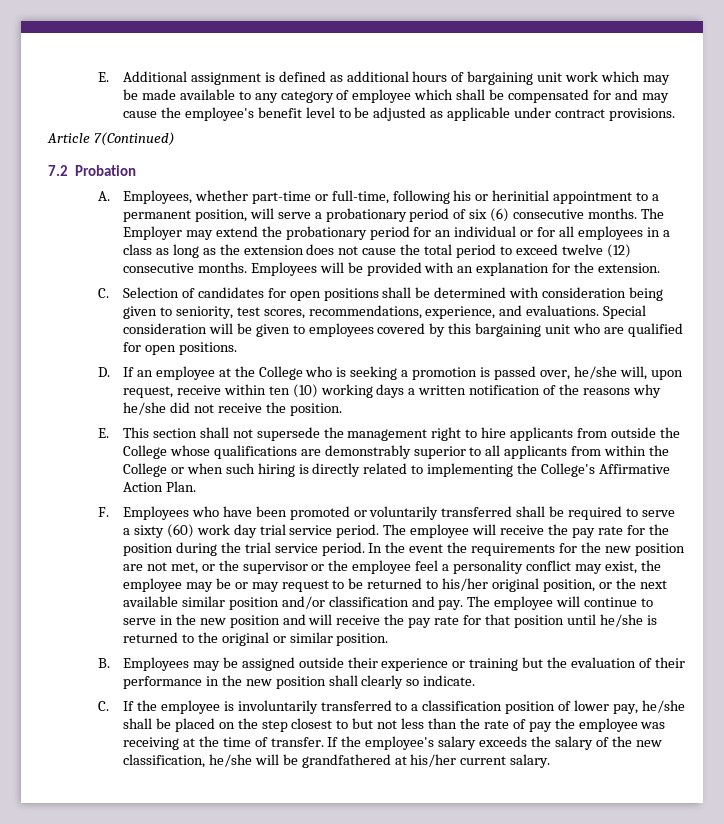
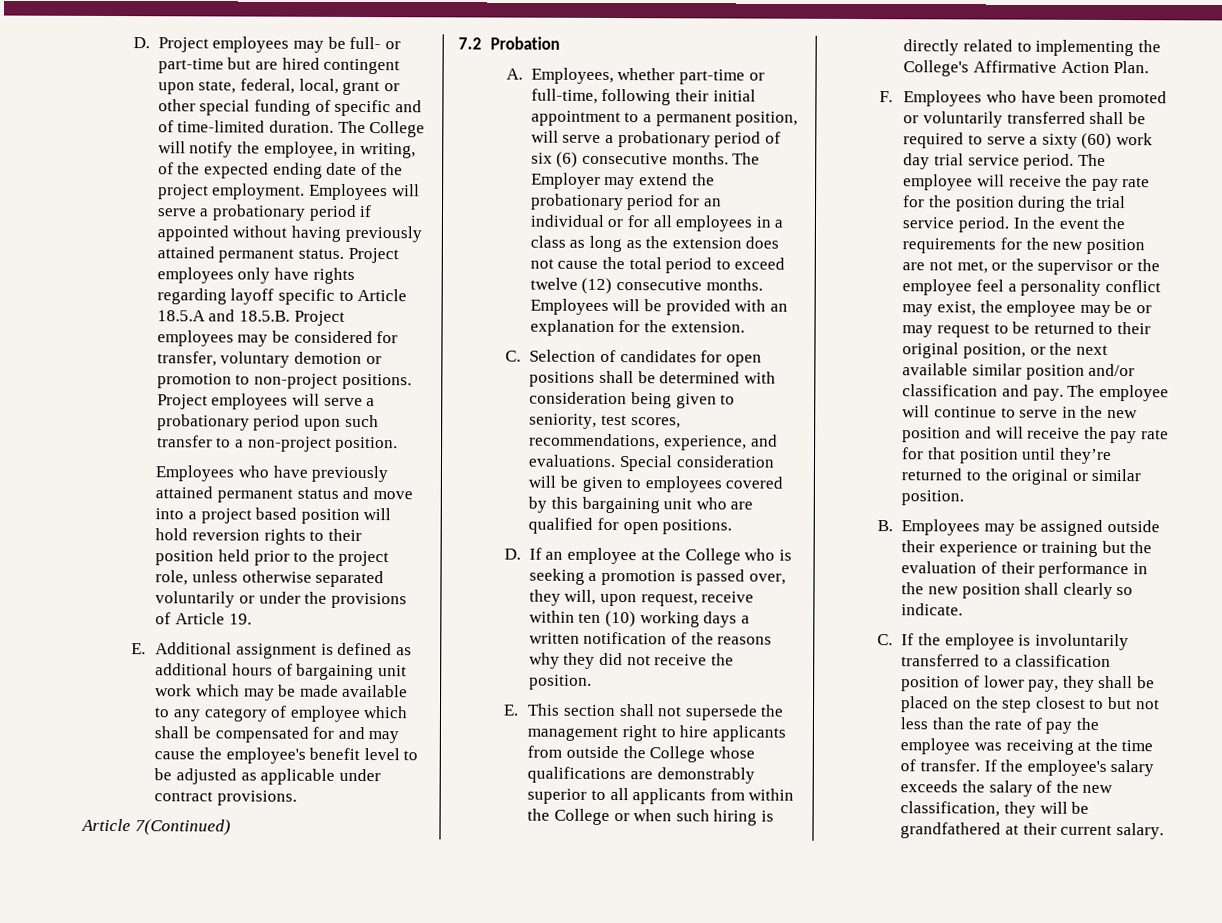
+ D. Project employees may be full- or part-time but are hired contingent upon state, federal, local, grant or other special funding of specific and of time-limited duration. The College will notify the employee, in writing, of the expected ending date of the project employment. Employees will serve a probationary period if appointed without having previously attained permanent status. Project employees only have rights regarding layoff specific to Article 18.5.A and 18.5.B. Project employees may be considered for transfer, voluntary demotion or promotion to non-project positions. Project employees will serve a probationary period upon such transfer to a non-project position.
+ Employees who have previously attained permanent status and move into a project based position will hold reversion rights to their position held prior to the project role, unless otherwise separated voluntarily or under the provisions of Article 19.
- A. Employees, whether part-time or full-time, following his or herinitial appointment to a permanent position, will serve a probationary period of six (6) consecutive months.
+ A. Employees, whether part-time or full-time, following their initial appointment to a permanent position, will serve a probationary period of six (6) consecutive months.
- D. If an employee at the College who is seeking a promotion is passed over, he/she will, upon request, receive within ten (10) working days a written notification of the reasons why he/she did not receive the position.
+ D. If an employee at the College who is seeking a promotion is passed over, they will, upon request, receive within ten (10) working days a written notification of the reasons why they did not receive the position.
- In the event the requirements for the new position are not met, or the supervisor or the employee feel a personality conflict may exist, the employee may be or may request to be returned to his/her original position, or the next available similar position and/or classification and pay.
+ In the event the requirements for the new position are not met, or the supervisor or the employee feel a personality conflict may exist, the employee may be or may request to be returned to their original position, or the next available similar position and/or classification and pay.
- The employee will continue to serve in the new position and will receive the pay rate for that position until he/she is returned to the original or similar position.
+ The employee will continue to serve in the new position and will receive the pay rate for that position until they’re returned to the original or similar position.
- C. If the employee is involuntarily transferred to a classification position of lower pay, he/she shall be placed on the step closest to but not less than the rate of pay the employee was receiving at the time of transfer.
+ C. If the employee is involuntarily transferred to a classification position of lower pay, they shall be placed on the step closest to but not less than the rate of pay the employee was receiving at the time of transfer.
- If the employee's salary exceeds the salary of the new classification, he/she will be grandfathered at his/her current salary.
+ If the employee's salary exceeds the salary of the new classification, they will be grandfathered at their current salary.

